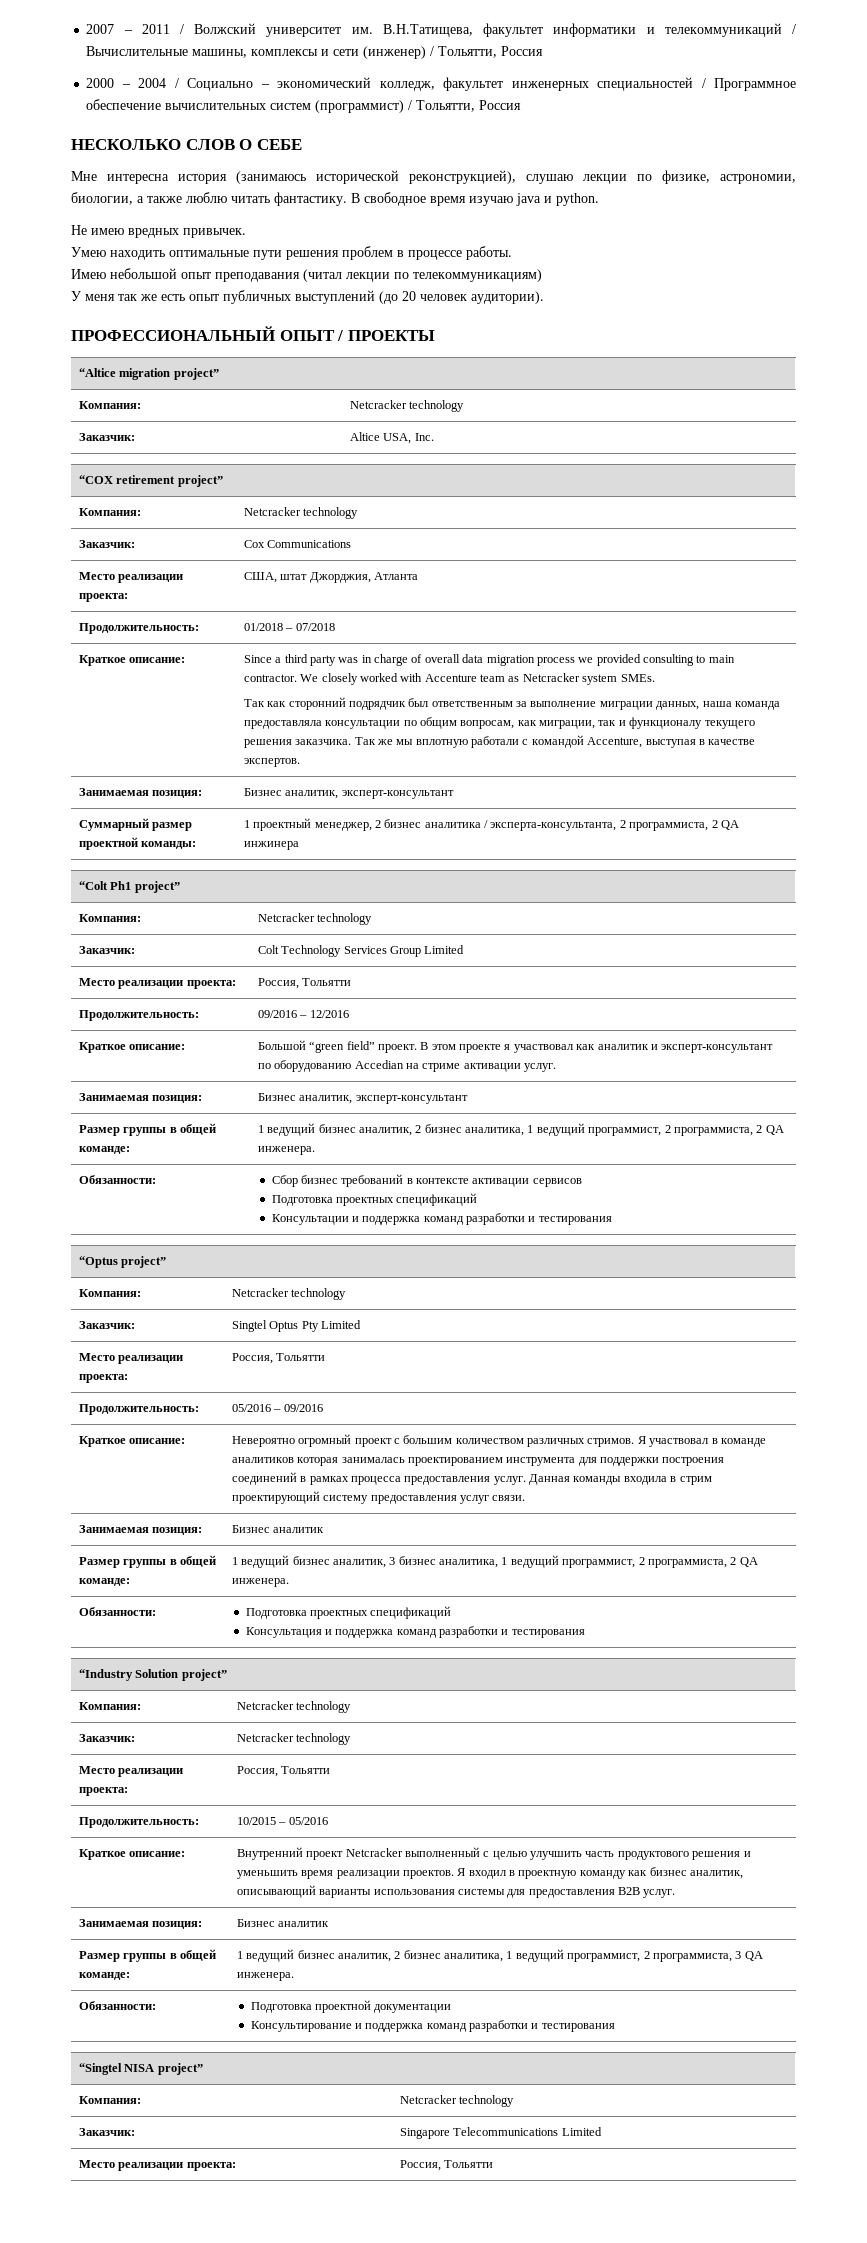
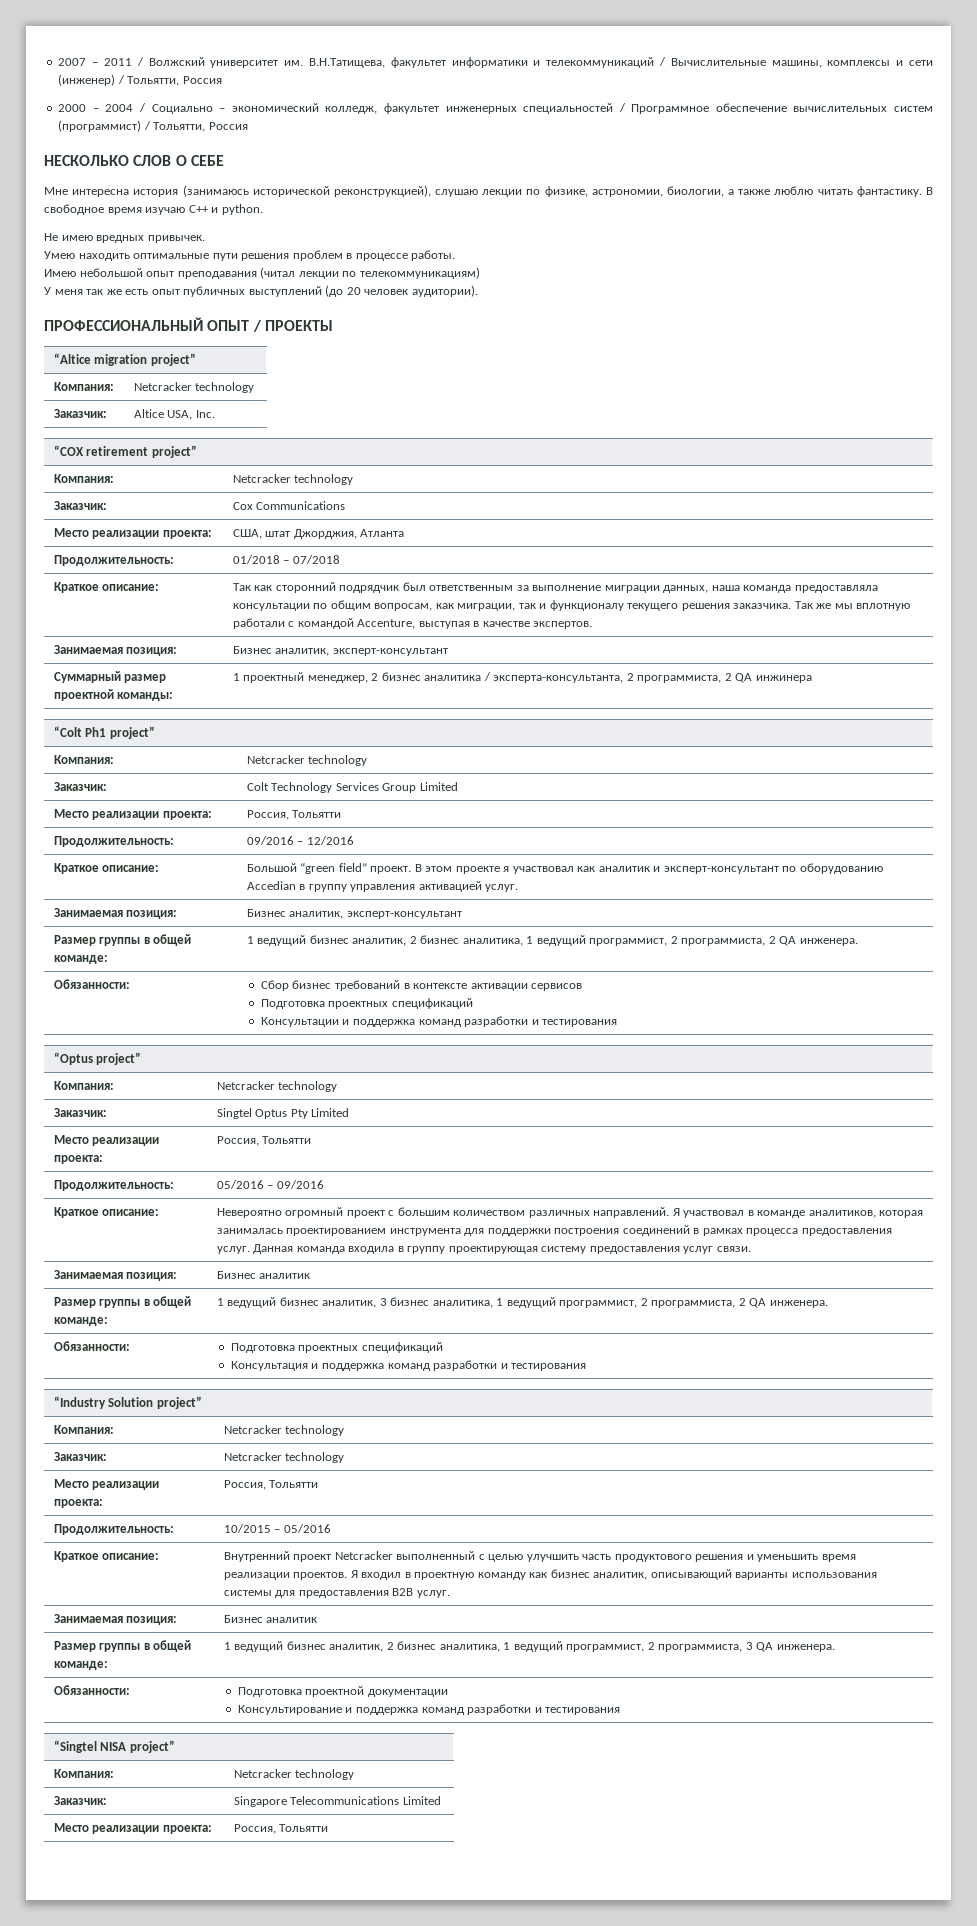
- В свободное время изучаю java и python.
+ В свободное время изучаю C++ и python.
- Since a third party was in charge of overall data migration process we provided consulting to main contractor. We closely worked with Accenture team as Netcracker system SMEs.
- Краткое описание: | Большой “green field” проект. В этом проекте я участвовал как аналитик и эксперт-консультант по оборудованию Accedian на стриме активации услуг.
+ Краткое описание: | Большой “green field” проект. В этом проекте я участвовал как аналитик и эксперт-консультант по оборудованию Accedian в группу управления активацией услуг.
- Краткое описание: | Невероятно огромный проект с большим количеством различных стримов. Я участвовал в команде аналитиков которая занималась проектированием инструмента для поддержки построения соединений в рамках процесса предоставления услуг. Данная команды входила в стрим проектирующий систему предоставления услуг связи.
+ Краткое описание: | Невероятно огромный проект с большим количеством различных направлений. Я участвовал в команде аналитиков, которая занималась проектированием инструмента для поддержки построения соединений в рамках процесса предоставления услуг. Данная команда входила в группу проектирующая систему предоставления услуг связи.

